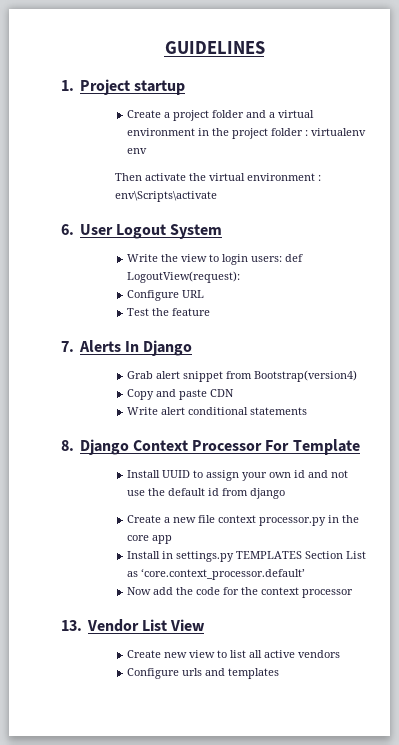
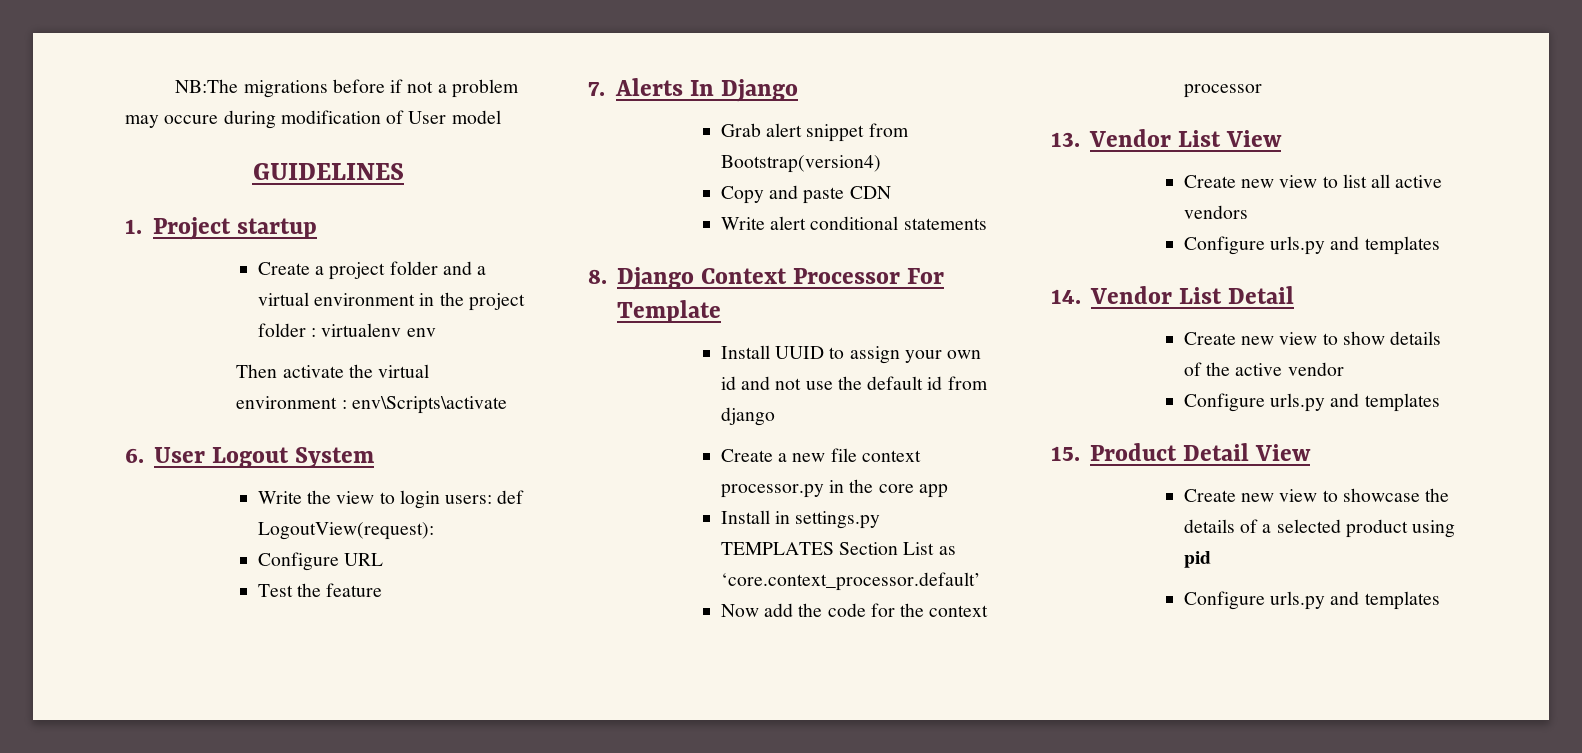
+ NB:The migrations before if not a problem may occure during modification of User model
  Create new view to list all active vendors
- Configure urls and templates
+ Configure urls.py and templates
+ 14. Vendor List Detail
+ Create new view to show details of the active vendor
+ Configure urls.py and templates
+ 15. Product Detail View
+ Create new view to showcase the details of a selected product using pid
+ Configure urls.py and templates

